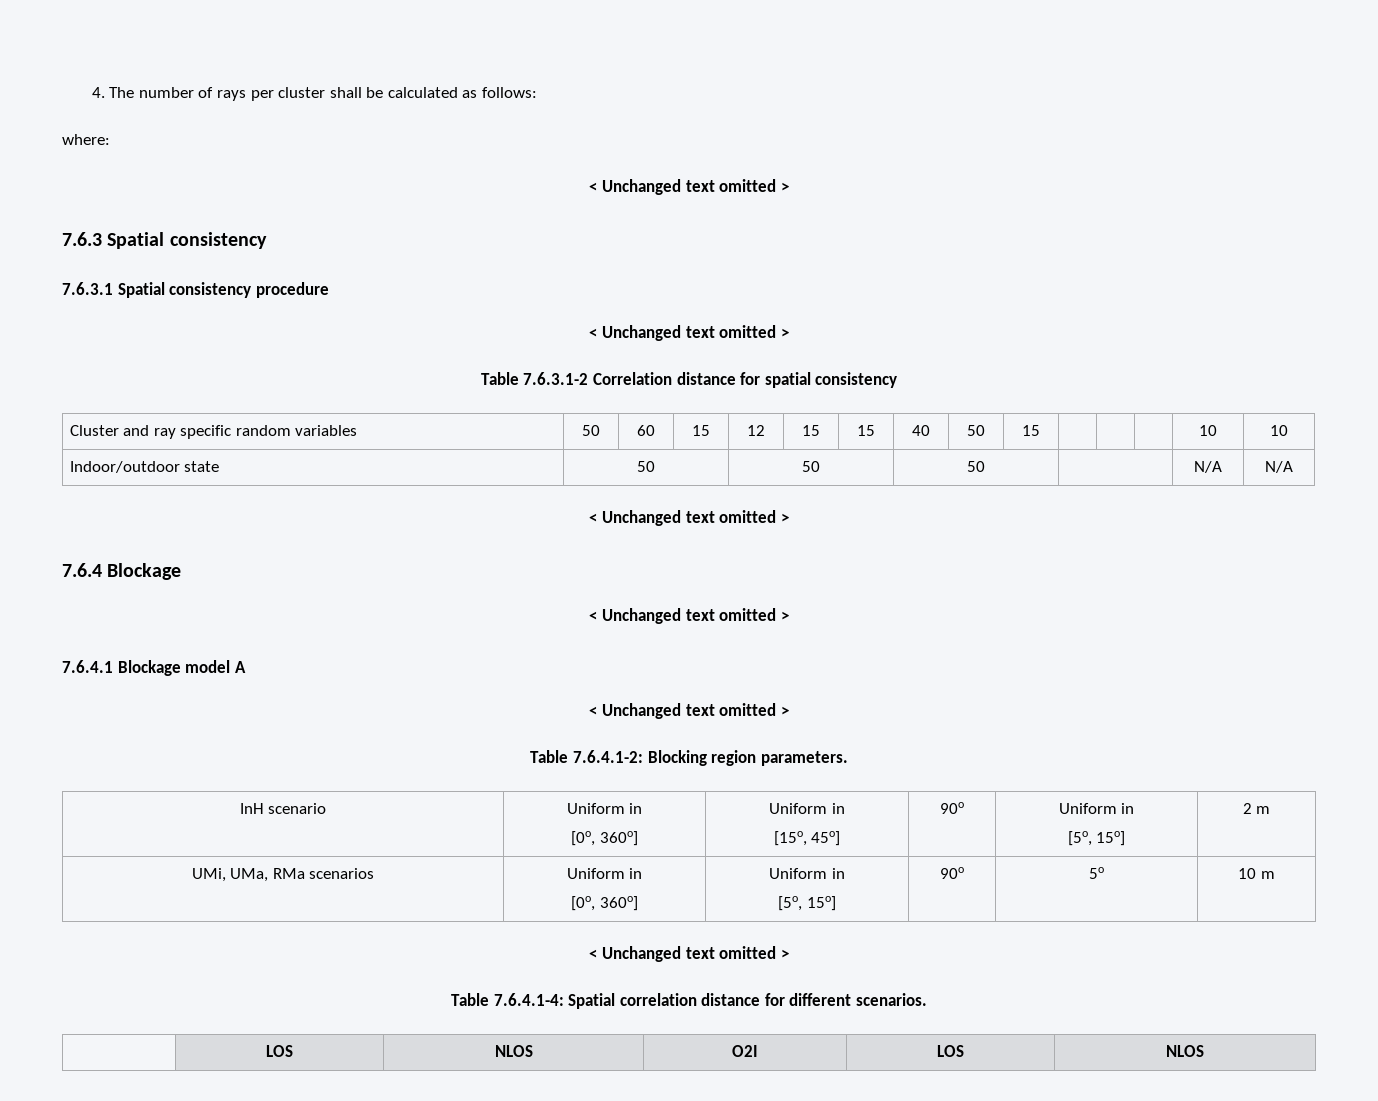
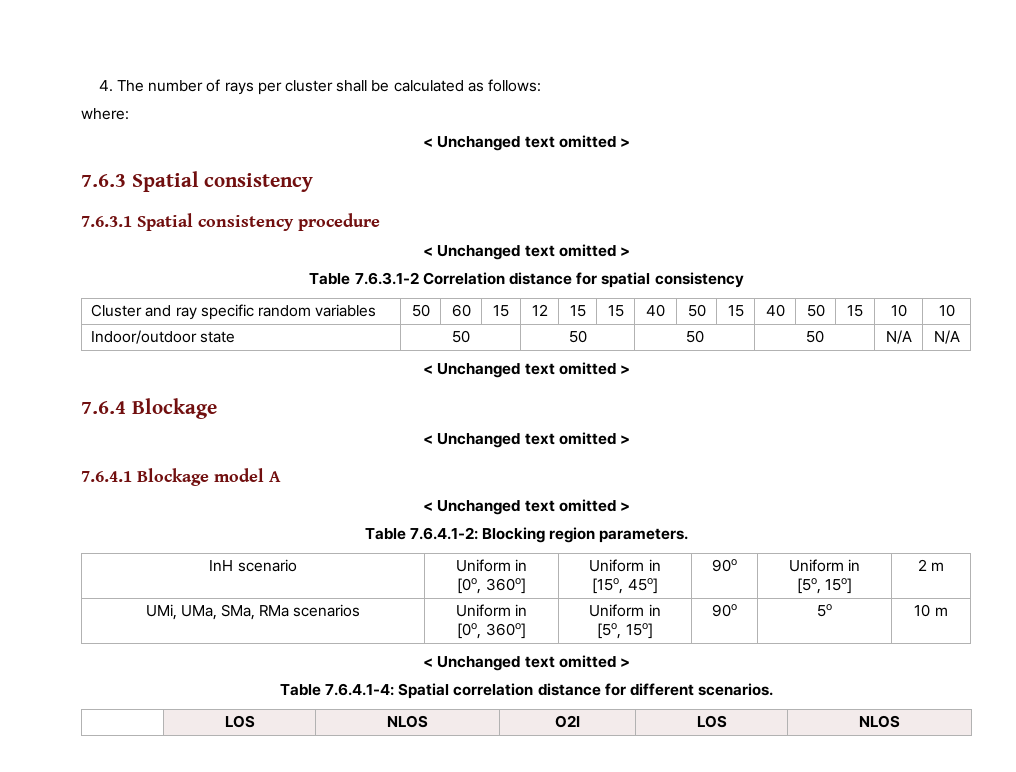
- Cluster and ray specific random variables | 50 | 60 | 15 | 12 | 15 | 15 | 40 | 50 | 15 | | | | 10 | 10
+ Cluster and ray specific random variables | 50 | 60 | 15 | 12 | 15 | 15 | 40 | 50 | 15 | 40 | 50 | 15 | 10 | 10
- Indoor/outdoor state | 50 | 50 | 50 | | N/A | N/A
+ Indoor/outdoor state | 50 | 50 | 50 | 50 | N/A | N/A
- UMi, UMa, RMa scenarios | Uniform in
+ UMi, UMa, SMa, RMa scenarios | Uniform in

